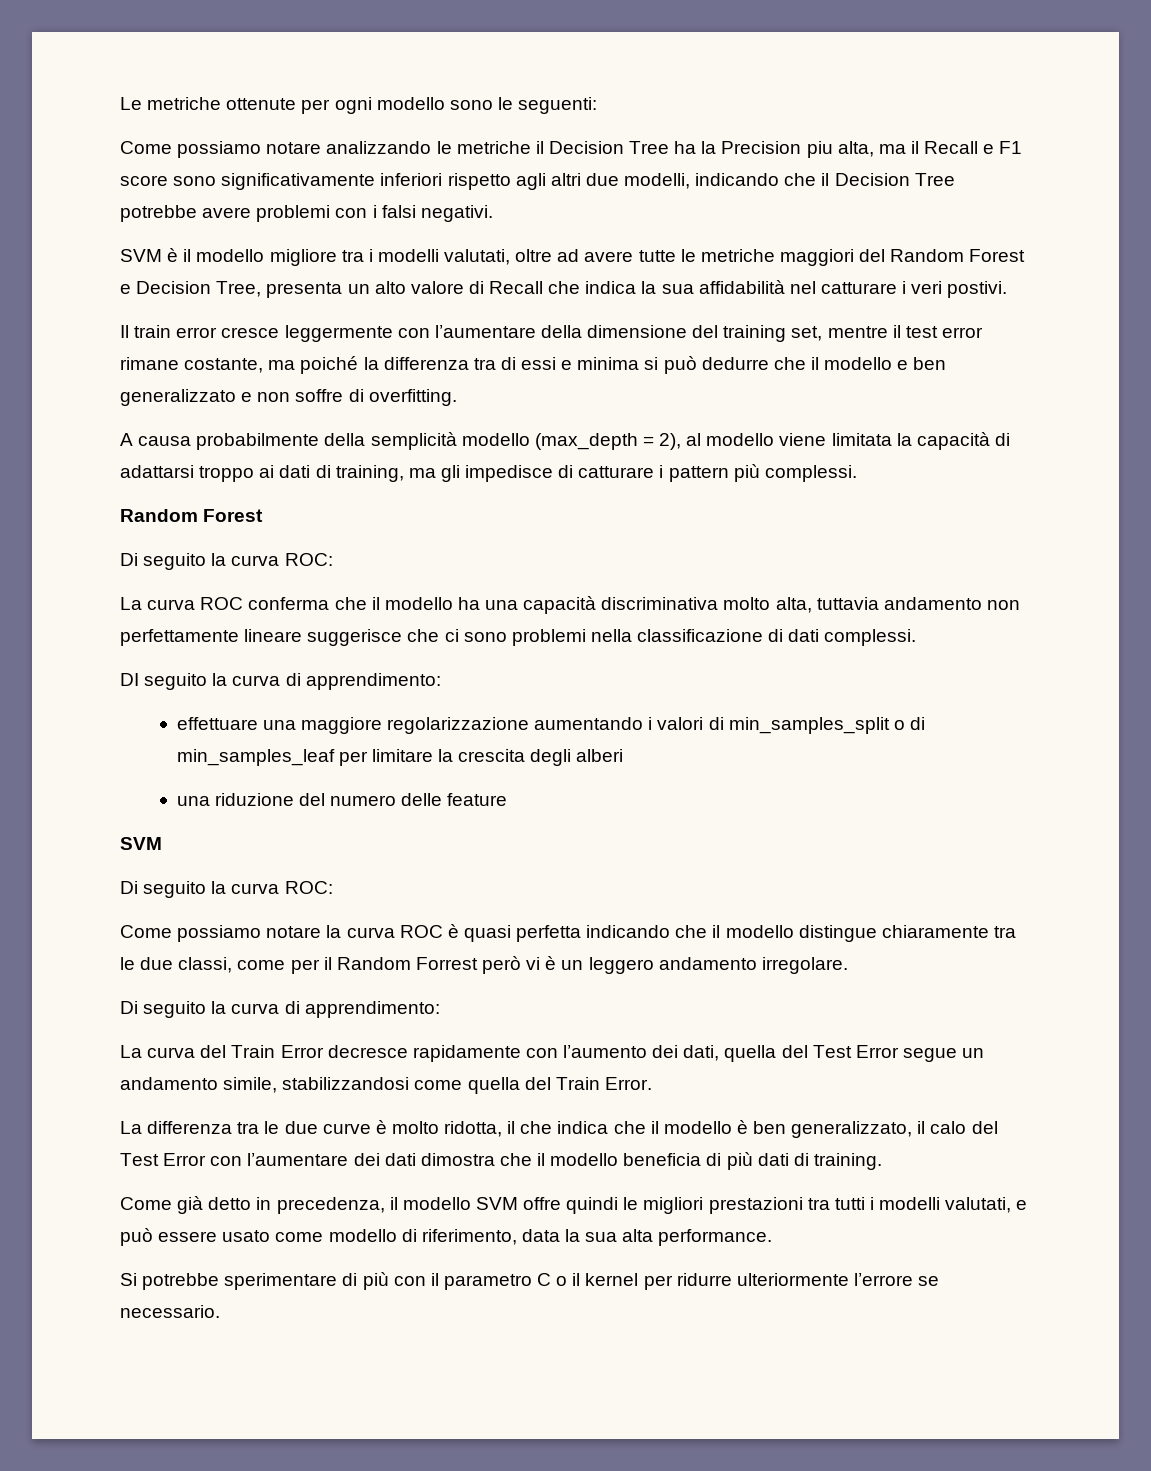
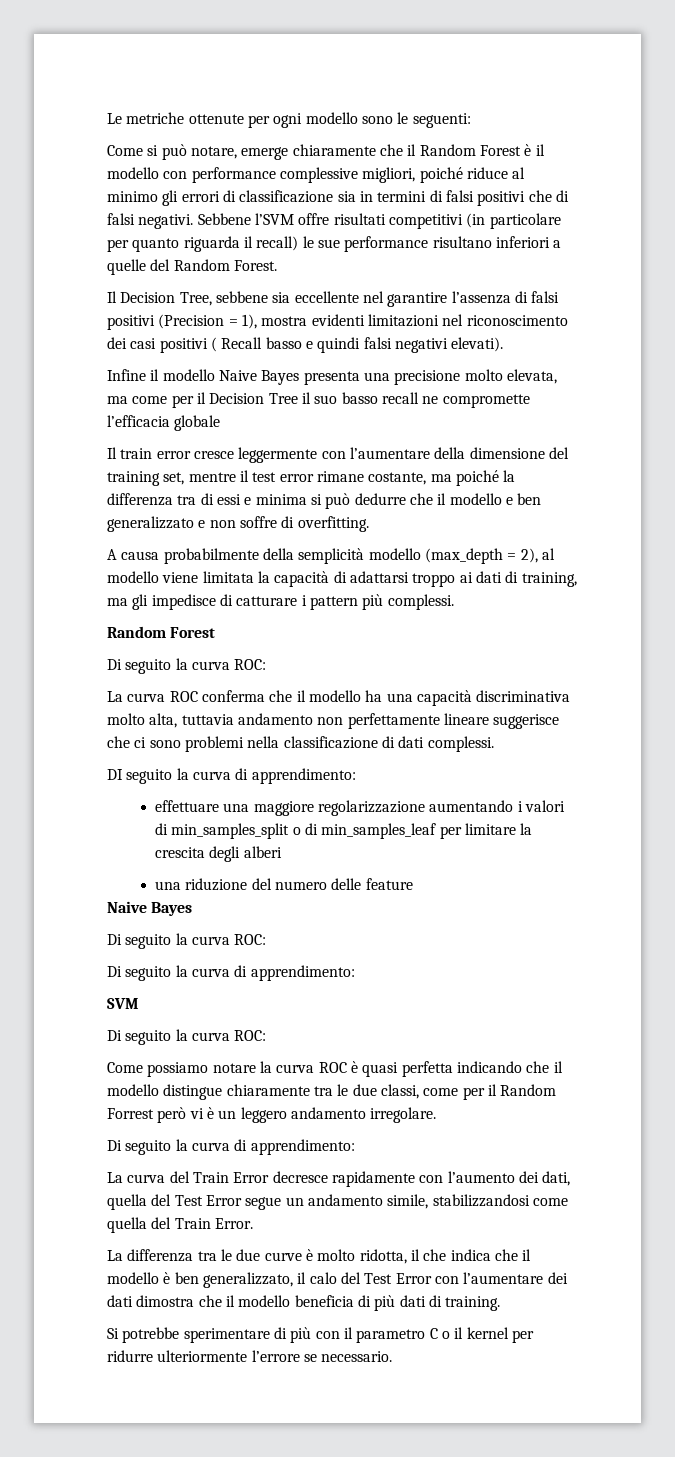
- Come possiamo notare analizzando le metriche il Decision Tree ha la Precision piu alta, ma il Recall e F1 score sono significativamente inferiori rispetto agli altri due modelli, indicando che il Decision Tree potrebbe avere problemi con i falsi negativi.
- SVM è il modello migliore tra i modelli valutati, oltre ad avere tutte le metriche maggiori del Random Forest e Decision Tree, presenta un alto valore di Recall che indica la sua affidabilità nel catturare i veri postivi.
+ Come si può notare, emerge chiaramente che il Random Forest è il modello con performance complessive migliori, poiché riduce al minimo gli errori di classificazione sia in termini di falsi positivi che di falsi negativi. Sebbene l’SVM offre risultati competitivi (in particolare per quanto riguarda il recall) le sue performance risultano inferiori a quelle del Random Forest.
+ Il Decision Tree, sebbene sia eccellente nel garantire l’assenza di falsi positivi (Precision = 1), mostra evidenti limitazioni nel riconoscimento dei casi positivi ( Recall basso e quindi falsi negativi elevati).
+ Infine il modello Naive Bayes presenta una precisione molto elevata, ma come per il Decision Tree il suo basso recall ne compromette l’efficacia globale
  una riduzione del numero delle feature
+ Naive Bayes
+ Di seguito la curva ROC:
+ Di seguito la curva di apprendimento:
- Come già detto in precedenza, il modello SVM offre quindi le migliori prestazioni tra tutti i modelli valutati, e può essere usato come modello di riferimento, data la sua alta performance.

